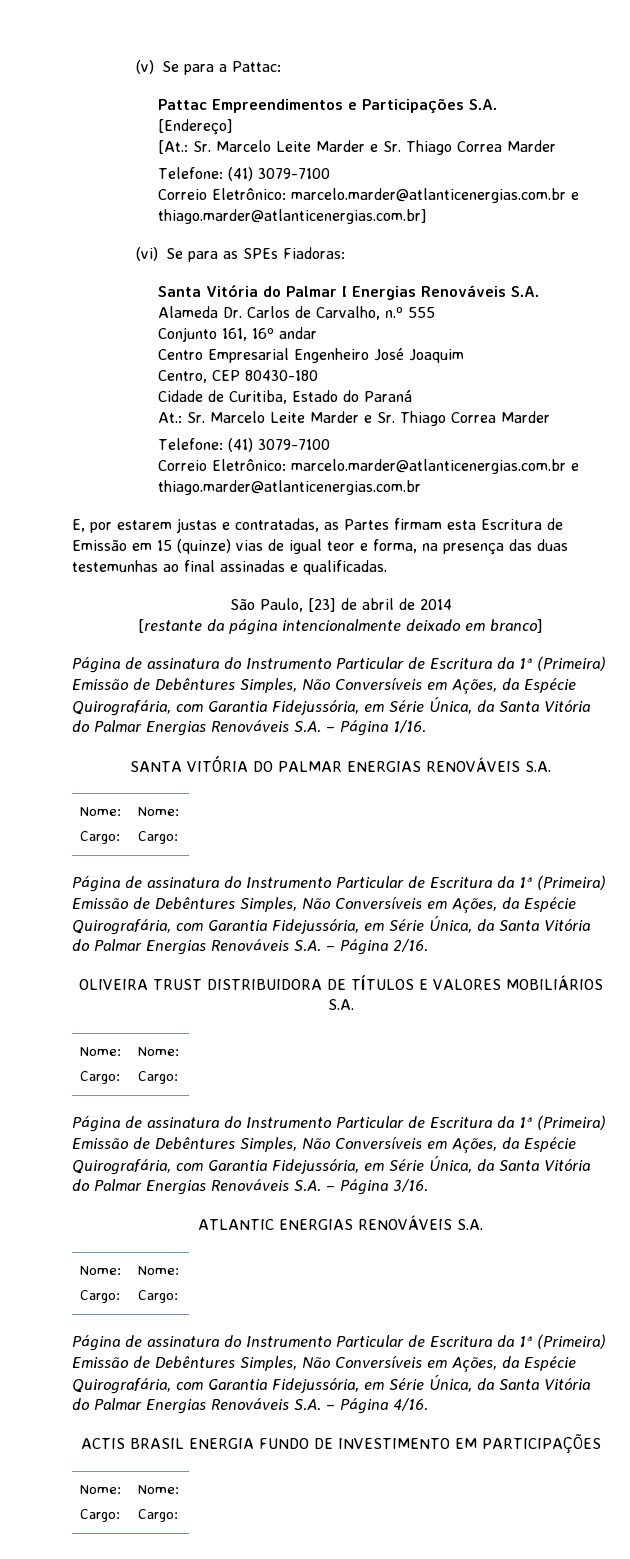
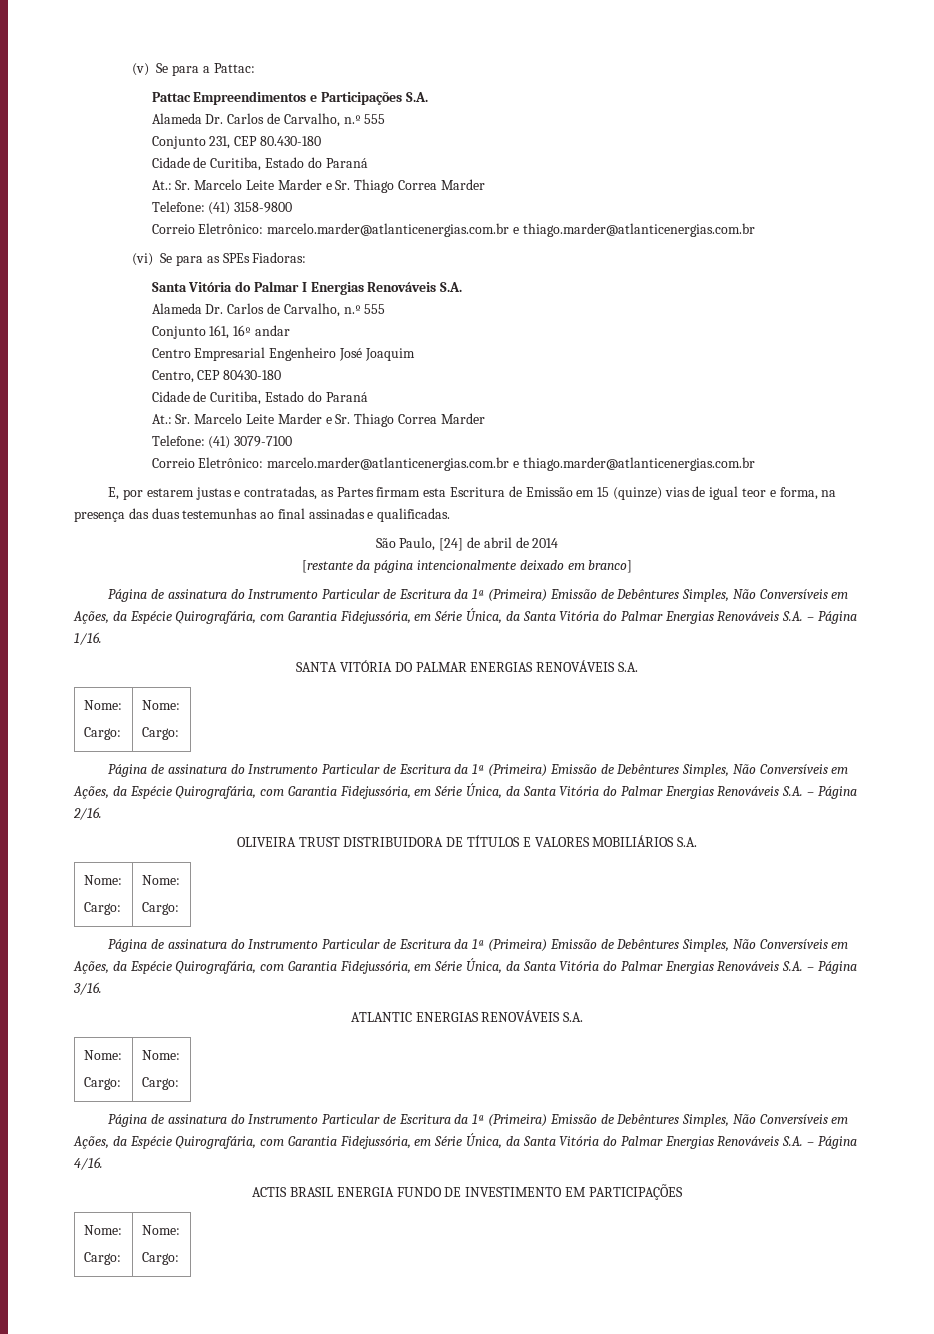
  Pattac Empreendimentos e Participações S.A.
- [Endereço]
- [At.: Sr. Marcelo Leite Marder e Sr. Thiago Correa Marder
- Telefone: (41) 3079-7100
- Correio Eletrônico: marcelo.marder@atlanticenergias.com.br e thiago.marder@atlanticenergias.com.br]
+ Alameda Dr. Carlos de Carvalho, n.º 555
+ Conjunto 231, CEP 80.430-180
+ Cidade de Curitiba, Estado do Paraná
+ At.: Sr. Marcelo Leite Marder e Sr. Thiago Correa Marder
+ Telefone: (41) 3158-9800
+ Correio Eletrônico: marcelo.marder@atlanticenergias.com.br e thiago.marder@atlanticenergias.com.br
- São Paulo, [23] de abril de 2014
+ São Paulo, [24] de abril de 2014

